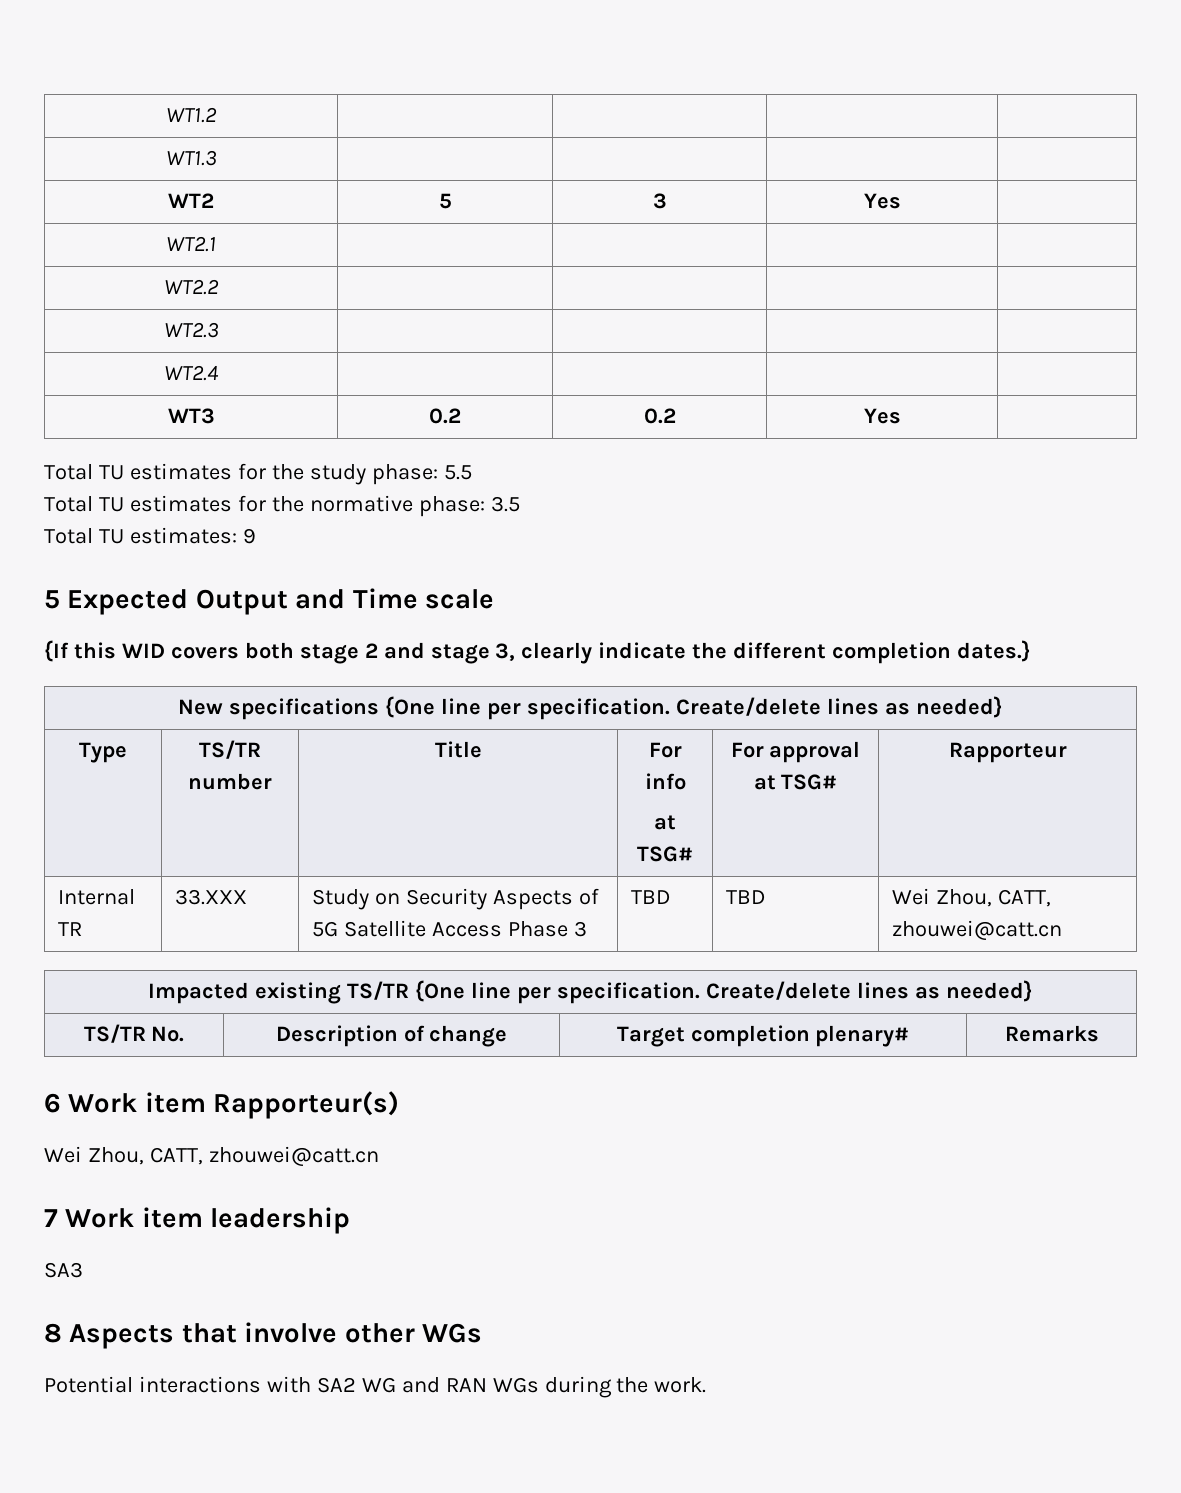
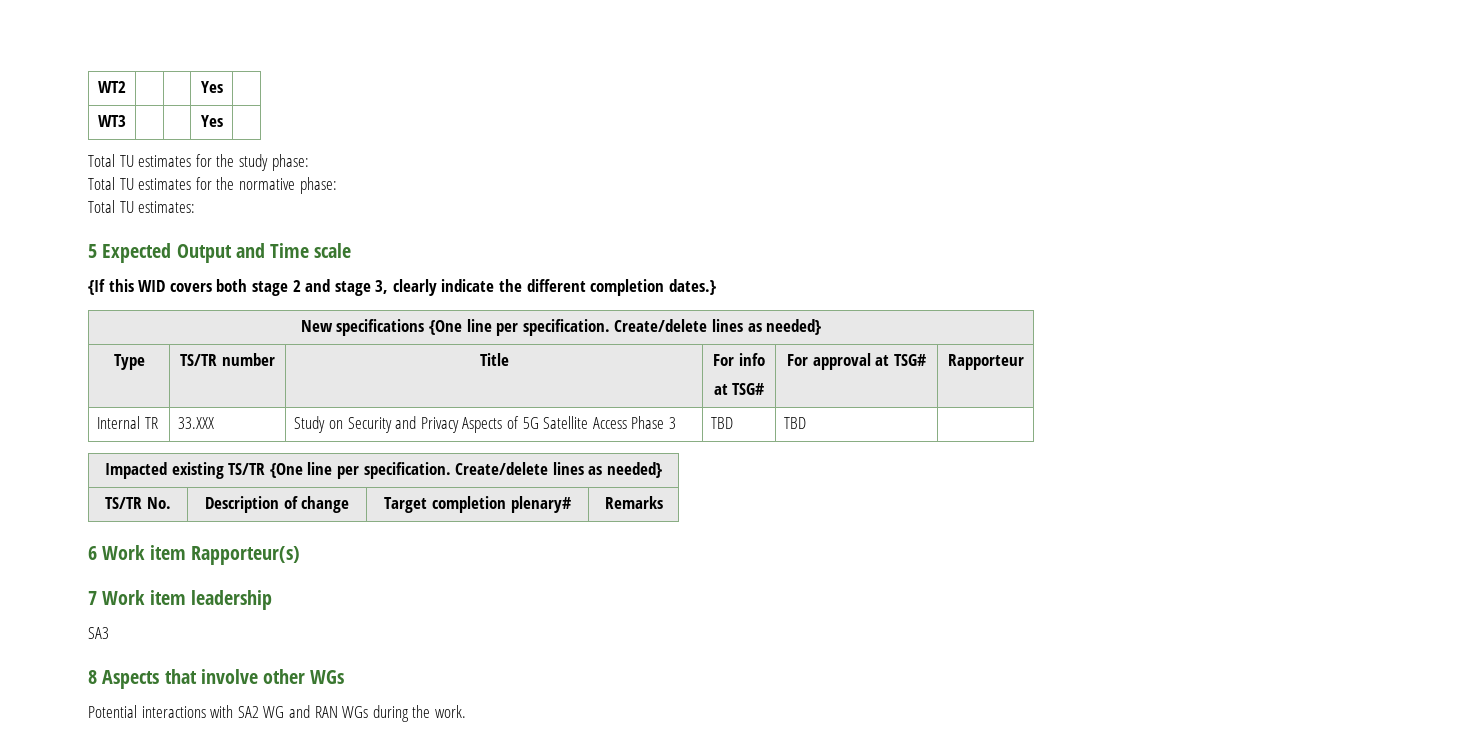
- WT1.2 | | | |
- WT1.3 | | | |
- WT2 | 5 | 3 | Yes |
- WT2.1 | | | |
- WT2.2 | | | |
- WT2.3 | | | |
- WT2.4 | | | |
- WT3 | 0.2 | 0.2 | Yes |
+ WT2 | | | Yes |
+ WT3 | | | Yes |
- Total TU estimates for the study phase: 5.5
+ Total TU estimates for the study phase:
- Total TU estimates for the normative phase: 3.5
+ Total TU estimates for the normative phase:
- Total TU estimates: 9
+ Total TU estimates:
- Internal TR | 33.XXX | Study on Security Aspects of 5G Satellite Access Phase 3 | TBD | TBD | Wei Zhou, CATT, zhouwei@catt.cn
+ Internal TR | 33.XXX | Study on Security and Privacy Aspects of 5G Satellite Access Phase 3 | TBD | TBD |
  6 Work item Rapporteur(s)
- Wei Zhou, CATT, zhouwei@catt.cn

